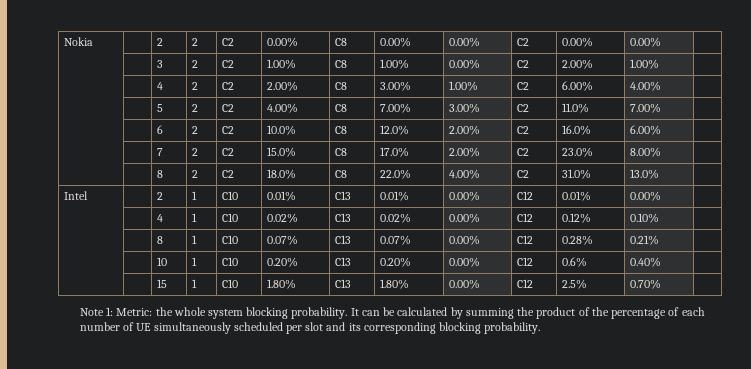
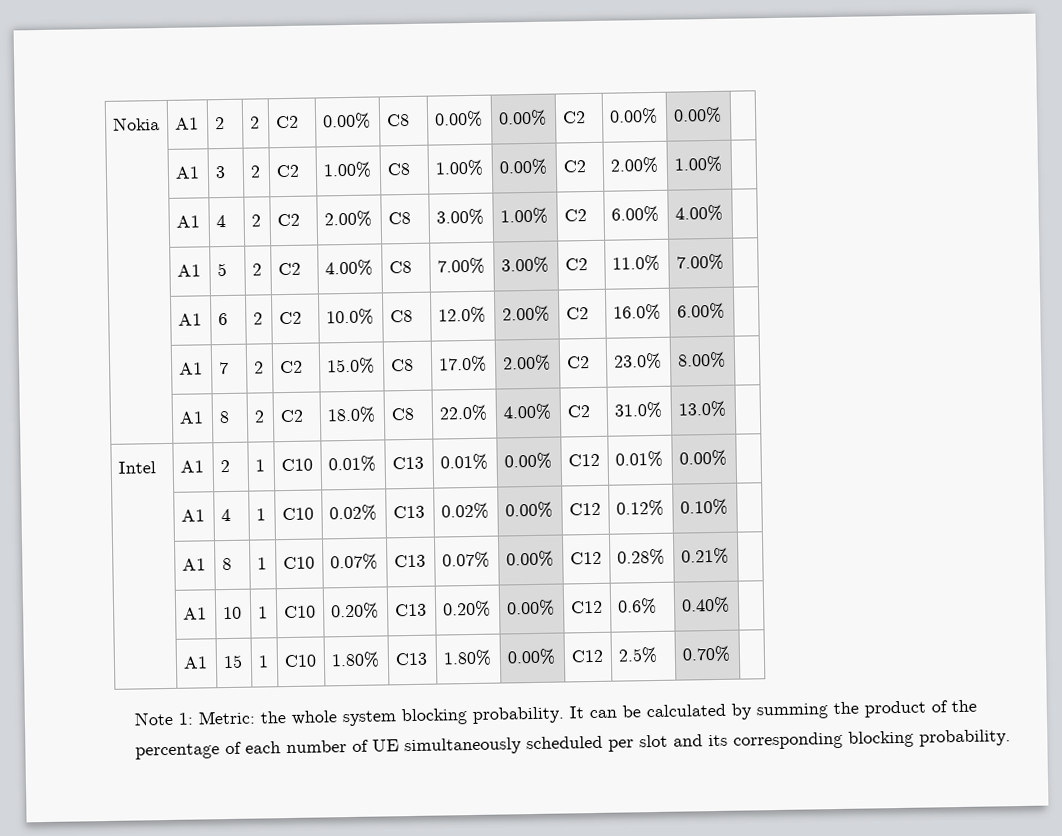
- Nokia | | 2 | 2 | C2 | 0.00% | C8 | 0.00% | 0.00% | C2 | 0.00% | 0.00% |
+ Nokia | A1 | 2 | 2 | C2 | 0.00% | C8 | 0.00% | 0.00% | C2 | 0.00% | 0.00% |
- | | 3 | 2 | C2 | 1.00% | C8 | 1.00% | 0.00% | C2 | 2.00% | 1.00% |
+ | A1 | 3 | 2 | C2 | 1.00% | C8 | 1.00% | 0.00% | C2 | 2.00% | 1.00% |
- | | 4 | 2 | C2 | 2.00% | C8 | 3.00% | 1.00% | C2 | 6.00% | 4.00% |
+ | A1 | 4 | 2 | C2 | 2.00% | C8 | 3.00% | 1.00% | C2 | 6.00% | 4.00% |
- | | 5 | 2 | C2 | 4.00% | C8 | 7.00% | 3.00% | C2 | 11.0% | 7.00% |
+ | A1 | 5 | 2 | C2 | 4.00% | C8 | 7.00% | 3.00% | C2 | 11.0% | 7.00% |
- | | 6 | 2 | C2 | 10.0% | C8 | 12.0% | 2.00% | C2 | 16.0% | 6.00% |
+ | A1 | 6 | 2 | C2 | 10.0% | C8 | 12.0% | 2.00% | C2 | 16.0% | 6.00% |
- | | 7 | 2 | C2 | 15.0% | C8 | 17.0% | 2.00% | C2 | 23.0% | 8.00% |
+ | A1 | 7 | 2 | C2 | 15.0% | C8 | 17.0% | 2.00% | C2 | 23.0% | 8.00% |
- | | 8 | 2 | C2 | 18.0% | C8 | 22.0% | 4.00% | C2 | 31.0% | 13.0% |
+ | A1 | 8 | 2 | C2 | 18.0% | C8 | 22.0% | 4.00% | C2 | 31.0% | 13.0% |
- Intel | | 2 | 1 | C10 | 0.01% | C13 | 0.01% | 0.00% | C12 | 0.01% | 0.00% |
+ Intel | A1 | 2 | 1 | C10 | 0.01% | C13 | 0.01% | 0.00% | C12 | 0.01% | 0.00% |
- | | 4 | 1 | C10 | 0.02% | C13 | 0.02% | 0.00% | C12 | 0.12% | 0.10% |
+ | A1 | 4 | 1 | C10 | 0.02% | C13 | 0.02% | 0.00% | C12 | 0.12% | 0.10% |
- | | 8 | 1 | C10 | 0.07% | C13 | 0.07% | 0.00% | C12 | 0.28% | 0.21% |
+ | A1 | 8 | 1 | C10 | 0.07% | C13 | 0.07% | 0.00% | C12 | 0.28% | 0.21% |
- | | 10 | 1 | C10 | 0.20% | C13 | 0.20% | 0.00% | C12 | 0.6% | 0.40% |
+ | A1 | 10 | 1 | C10 | 0.20% | C13 | 0.20% | 0.00% | C12 | 0.6% | 0.40% |
- | | 15 | 1 | C10 | 1.80% | C13 | 1.80% | 0.00% | C12 | 2.5% | 0.70% |
+ | A1 | 15 | 1 | C10 | 1.80% | C13 | 1.80% | 0.00% | C12 | 2.5% | 0.70% |

